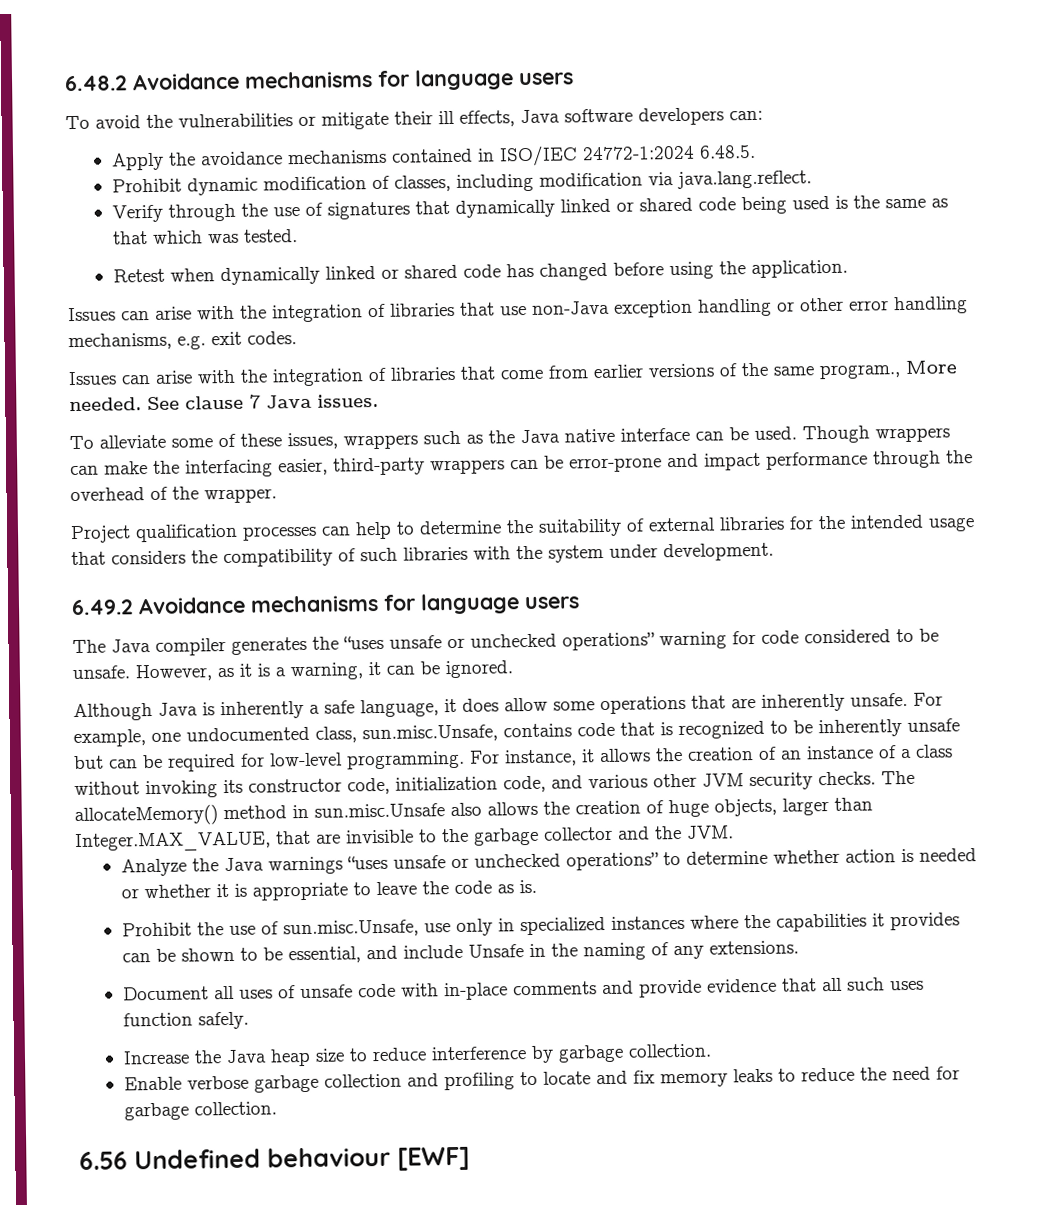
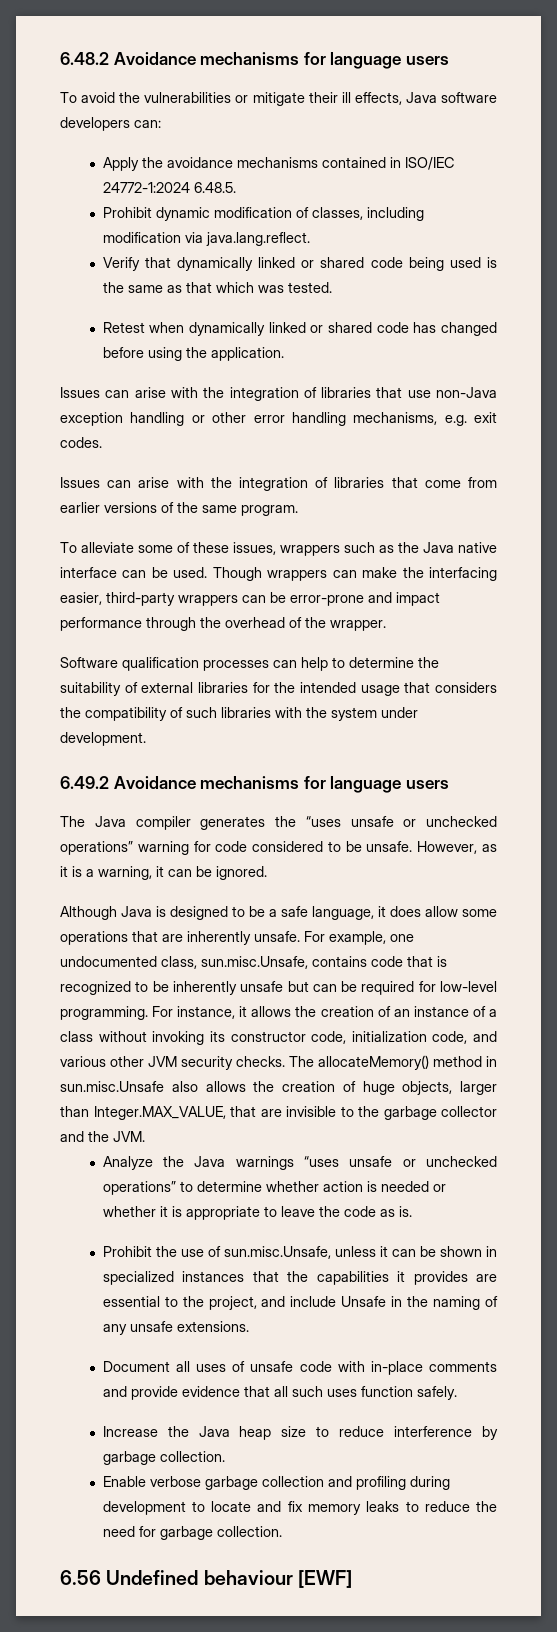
- Verify through the use of signatures that dynamically linked or shared code being used is the same as that which was tested.
+ Verify that dynamically linked or shared code being used is the same as that which was tested.
- Issues can arise with the integration of libraries that come from earlier versions of the same program., More needed. See clause 7 Java issues.
+ Issues can arise with the integration of libraries that come from earlier versions of the same program.
- Project qualification processes can help to determine the suitability of external libraries for the intended usage that considers the compatibility of such libraries with the system under development.
+ Software qualification processes can help to determine the suitability of external libraries for the intended usage that considers the compatibility of such libraries with the system under development.
- Although Java is inherently a safe language, it does allow some operations that are inherently unsafe.
+ Although Java is designed to be a safe language, it does allow some operations that are inherently unsafe.
- Prohibit the use of sun.misc.Unsafe, use only in specialized instances where the capabilities it provides can be shown to be essential, and include Unsafe in the naming of any extensions.
+ Prohibit the use of sun.misc.Unsafe, unless it can be shown in specialized instances that the capabilities it provides are essential to the project, and include Unsafe in the naming of any unsafe extensions.
- Enable verbose garbage collection and profiling to locate and fix memory leaks to reduce the need for garbage collection.
+ Enable verbose garbage collection and profiling during development to locate and fix memory leaks to reduce the need for garbage collection.

